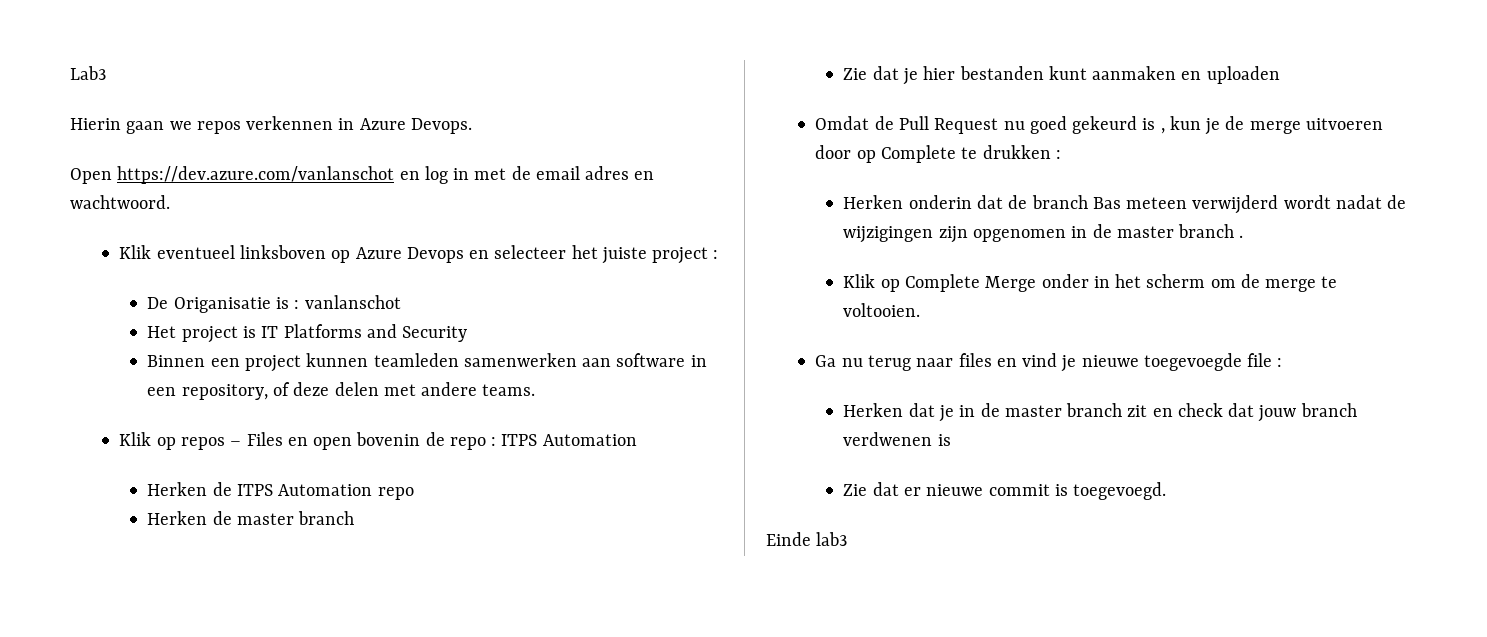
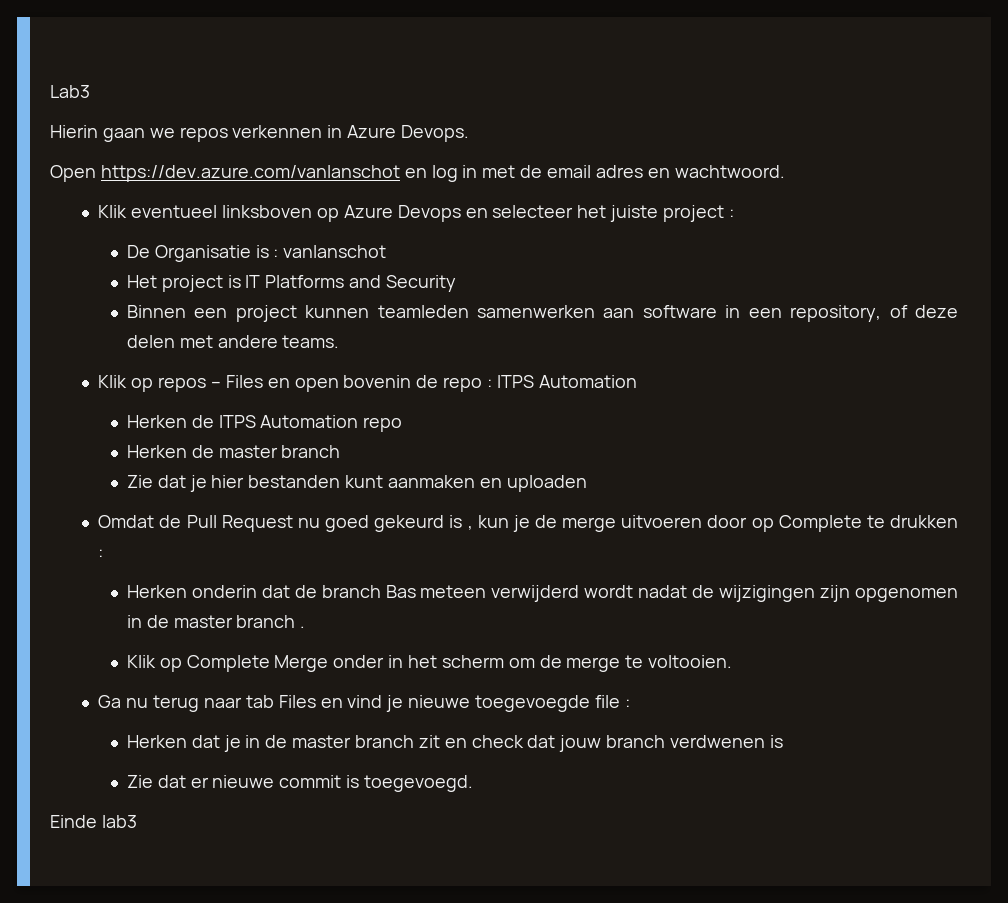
- De Origanisatie is : vanlanschot
+ De Organisatie is : vanlanschot
- Ga nu terug naar files en vind je nieuwe toegevoegde file :
+ Ga nu terug naar tab Files en vind je nieuwe toegevoegde file :

